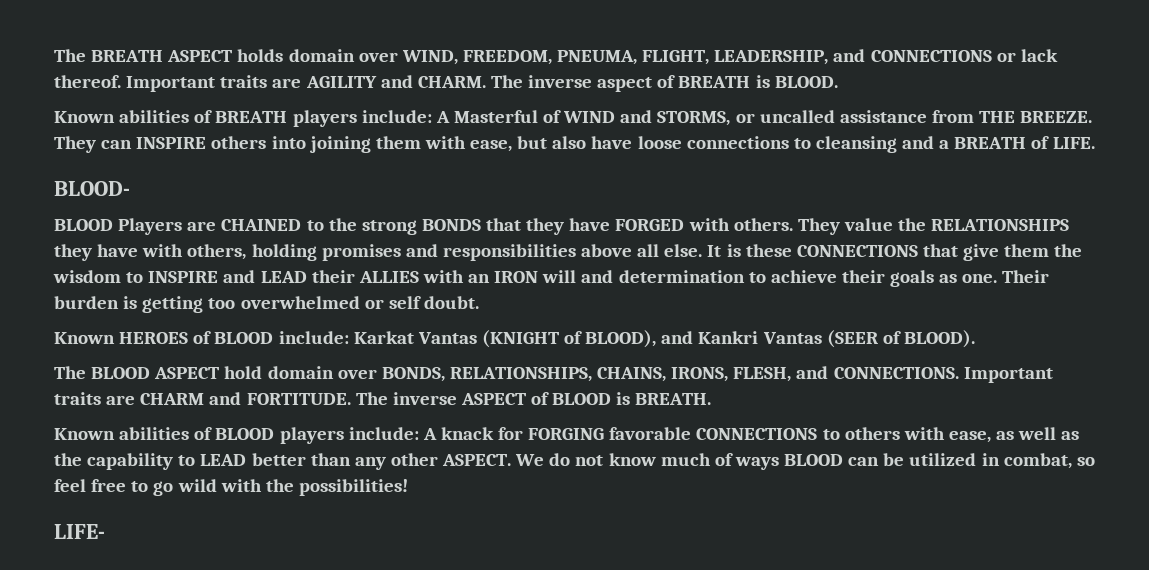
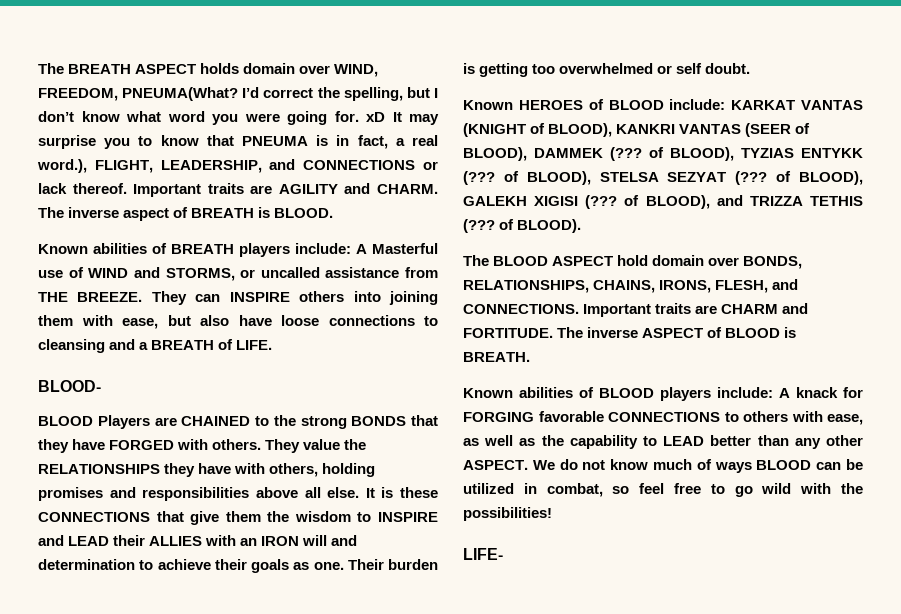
- The BREATH ASPECT holds domain over WIND, FREEDOM, PNEUMA, FLIGHT, LEADERSHIP, and CONNECTIONS or lack thereof.
+ The BREATH ASPECT holds domain over WIND, FREEDOM, PNEUMA(What? I’d correct the spelling, but I don’t know what word you were going for. xD It may surprise you to know that PNEUMA is in fact, a real word.), FLIGHT, LEADERSHIP, and CONNECTIONS or lack thereof.
- Known abilities of BREATH players include: A Masterful of WIND and STORMS, or uncalled assistance from THE BREEZE.
+ Known abilities of BREATH players include: A Masterful use of WIND and STORMS, or uncalled assistance from THE BREEZE.
- Known HEROES of BLOOD include: Karkat Vantas (KNIGHT of BLOOD), and Kankri Vantas (SEER of BLOOD).
+ Known HEROES of BLOOD include: KARKAT VANTAS (KNIGHT of BLOOD), KANKRI VANTAS (SEER of BLOOD), DAMMEK (??? of BLOOD), TYZIAS ENTYKK (??? of BLOOD), STELSA SEZYAT (??? of BLOOD), GALEKH XIGISI (??? of BLOOD), and TRIZZA TETHIS (??? of BLOOD).

